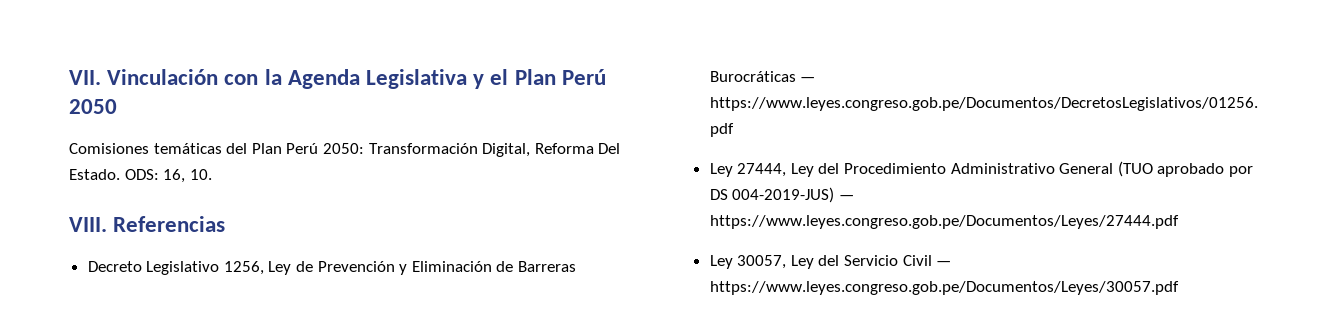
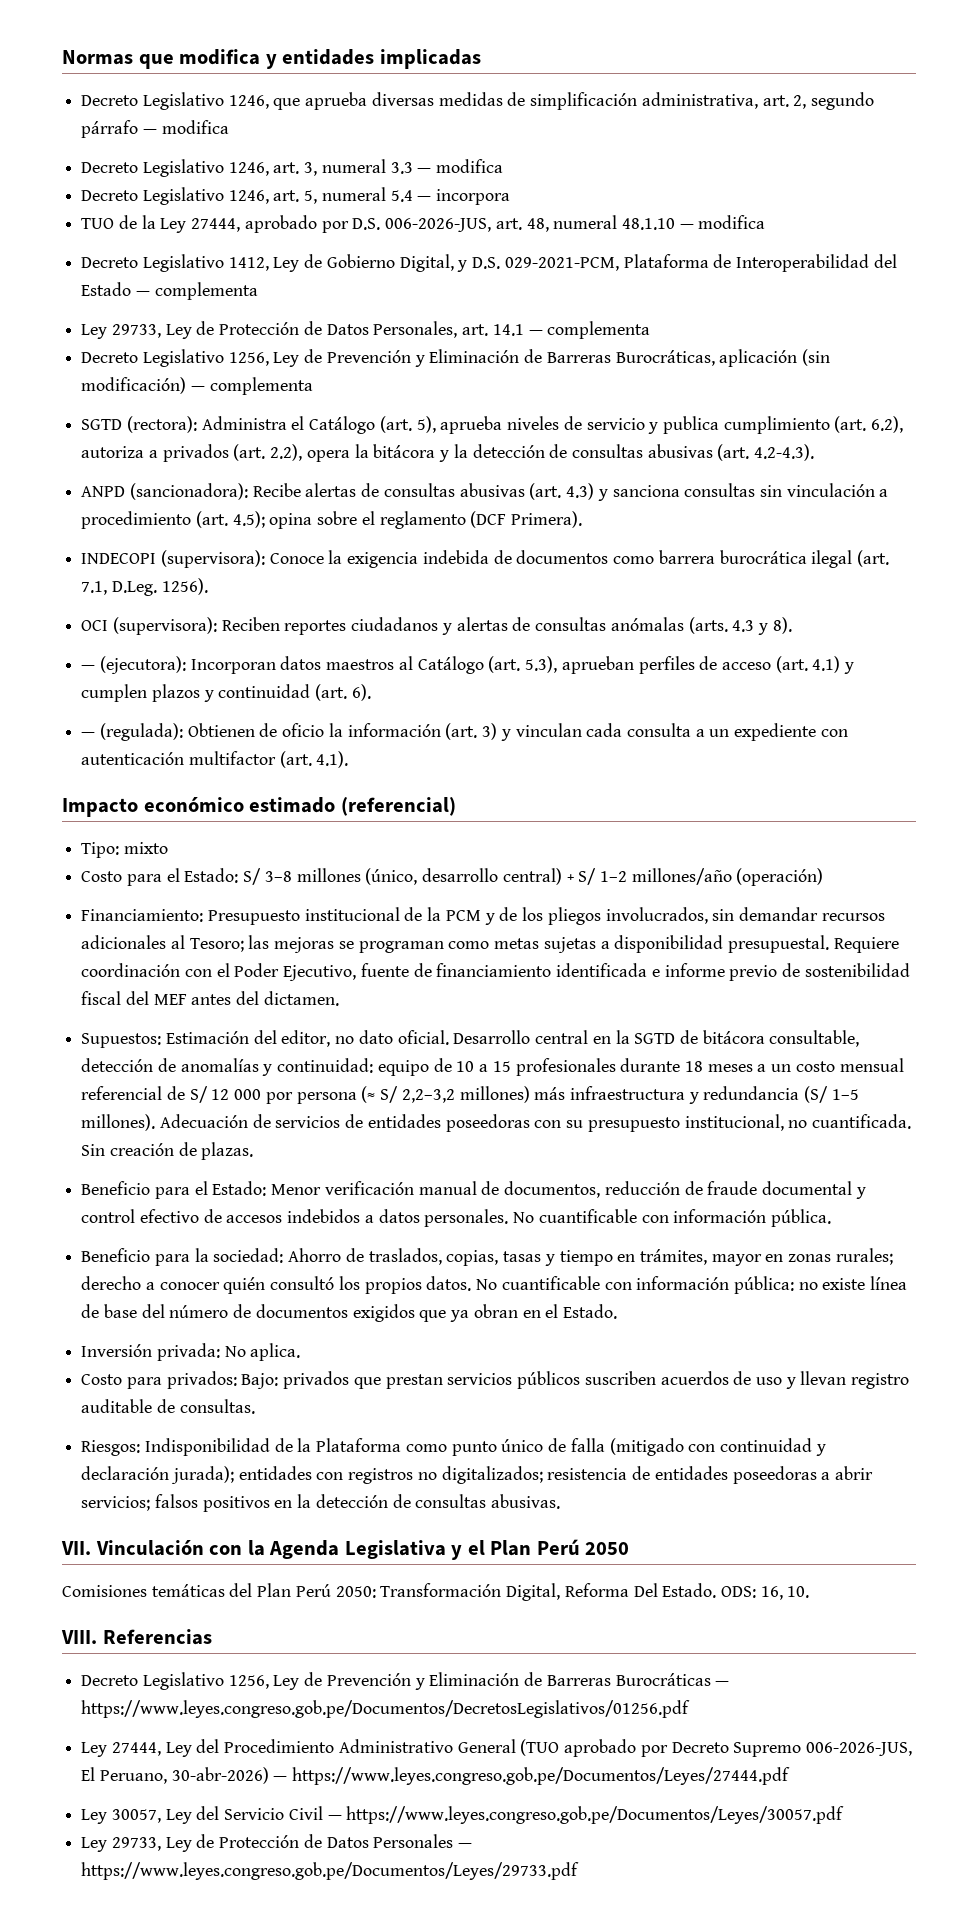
+ Normas que modifica y entidades implicadas
+ Decreto Legislativo 1246, que aprueba diversas medidas de simplificación administrativa, art. 2, segundo párrafo — modifica
+ Decreto Legislativo 1246, art. 3, numeral 3.3 — modifica
+ Decreto Legislativo 1246, art. 5, numeral 5.4 — incorpora
+ TUO de la Ley 27444, aprobado por D.S. 006-2026-JUS, art. 48, numeral 48.1.10 — modifica
+ Decreto Legislativo 1412, Ley de Gobierno Digital, y D.S. 029-2021-PCM, Plataforma de Interoperabilidad del Estado — complementa
+ Ley 29733, Ley de Protección de Datos Personales, art. 14.1 — complementa
+ Decreto Legislativo 1256, Ley de Prevención y Eliminación de Barreras Burocráticas, aplicación (sin modificación) — complementa
+ SGTD (rectora): Administra el Catálogo (art. 5), aprueba niveles de servicio y publica cumplimiento (art. 6.2), autoriza a privados (art. 2.2), opera la bitácora y la detección de consultas abusivas (art. 4.2-4.3).
+ ANPD (sancionadora): Recibe alertas de consultas abusivas (art. 4.3) y sanciona consultas sin vinculación a procedimiento (art. 4.5); opina sobre el reglamento (DCF Primera).
+ INDECOPI (supervisora): Conoce la exigencia indebida de documentos como barrera burocrática ilegal (art. 7.1, D.Leg. 1256).
+ OCI (supervisora): Reciben reportes ciudadanos y alertas de consultas anómalas (arts. 4.3 y 8).
+ — (ejecutora): Incorporan datos maestros al Catálogo (art. 5.3), aprueban perfiles de acceso (art. 4.1) y cumplen plazos y continuidad (art. 6).
+ — (regulada): Obtienen de oficio la información (art. 3) y vinculan cada consulta a un expediente con autenticación multifactor (art. 4.1).
+ Impacto económico estimado (referencial)
+ Tipo: mixto
+ Costo para el Estado: S/ 3–8 millones (único, desarrollo central) + S/ 1–2 millones/año (operación)
+ Financiamiento: Presupuesto institucional de la PCM y de los pliegos involucrados, sin demandar recursos adicionales al Tesoro; las mejoras se programan como metas sujetas a disponibilidad presupuestal. Requiere coordinación con el Poder Ejecutivo, fuente de financiamiento identificada e informe previo de sostenibilidad fiscal del MEF antes del dictamen.
+ Supuestos: Estimación del editor, no dato oficial. Desarrollo central en la SGTD de bitácora consultable, detección de anomalías y continuidad: equipo de 10 a 15 profesionales durante 18 meses a un costo mensual referencial de S/ 12 000 por persona (≈ S/ 2,2–3,2 millones) más infraestructura y redundancia (S/ 1–5 millones). Adecuación de servicios de entidades poseedoras con su presupuesto institucional, no cuantificada. Sin creación de plazas.
+ Beneficio para el Estado: Menor verificación manual de documentos, reducción de fraude documental y control efectivo de accesos indebidos a datos personales. No cuantificable con información pública.
+ Beneficio para la sociedad: Ahorro de traslados, copias, tasas y tiempo en trámites, mayor en zonas rurales; derecho a conocer quién consultó los propios datos. No cuantificable con información pública: no existe línea de base del número de documentos exigidos que ya obran en el Estado.
+ Inversión privada: No aplica.
+ Costo para privados: Bajo: privados que prestan servicios públicos suscriben acuerdos de uso y llevan registro auditable de consultas.
+ Riesgos: Indisponibilidad de la Plataforma como punto único de falla (mitigado con continuidad y declaración jurada); entidades con registros no digitalizados; resistencia de entidades poseedoras a abrir servicios; falsos positivos en la detección de consultas abusivas.
- Ley 27444, Ley del Procedimiento Administrativo General (TUO aprobado por DS 004-2019-JUS) — https://www.leyes.congreso.gob.pe/Documentos/Leyes/27444.pdf
+ Ley 27444, Ley del Procedimiento Administrativo General (TUO aprobado por Decreto Supremo 006-2026-JUS, El Peruano, 30-abr-2026) — https://www.leyes.congreso.gob.pe/Documentos/Leyes/27444.pdf
+ Ley 29733, Ley de Protección de Datos Personales — https://www.leyes.congreso.gob.pe/Documentos/Leyes/29733.pdf

